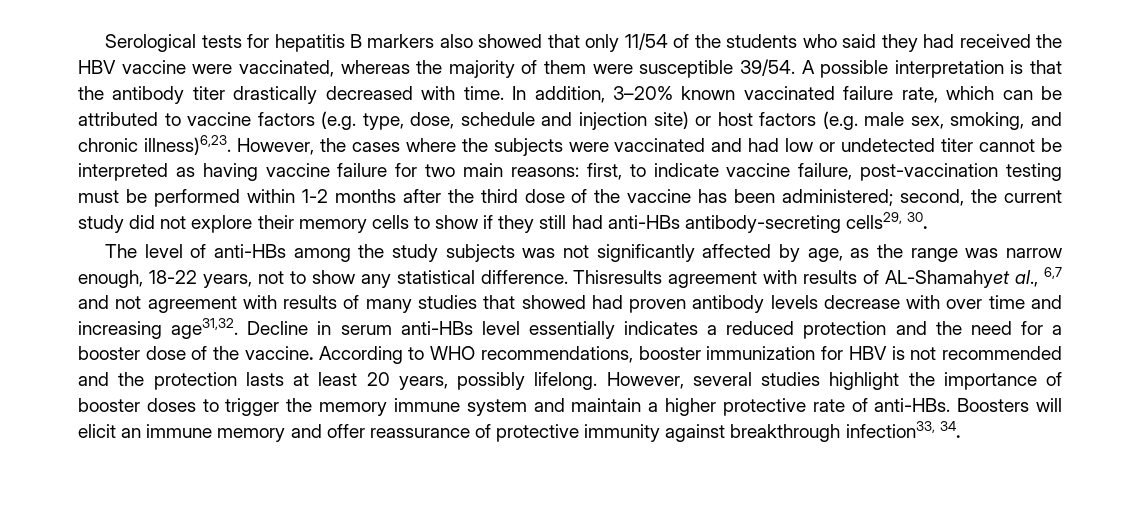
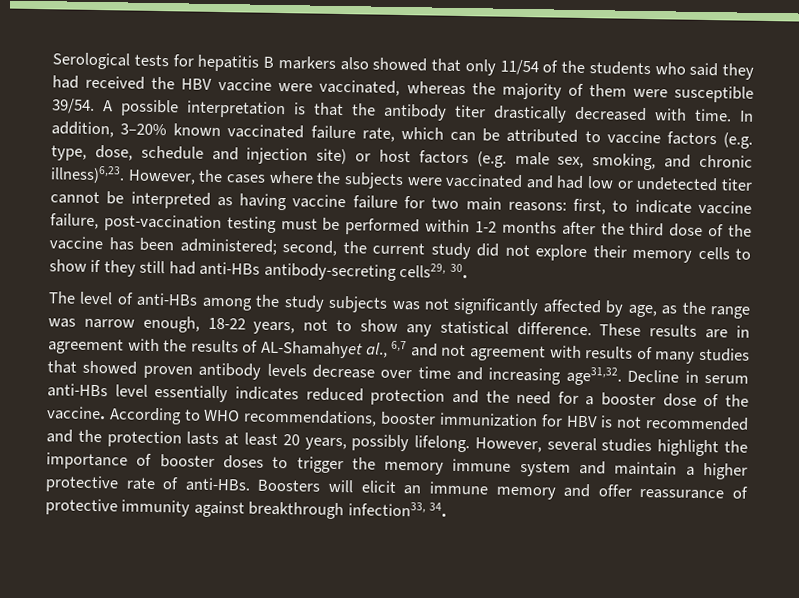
- Thisresults agreement with results of AL-Shamahyet al., 6,7 and not agreement with results of many studies that showed had proven antibody levels decrease with over time and increasing age31,32.
+ These results are in agreement with the results of AL-Shamahyet al., 6,7 and not agreement with results of many studies that showed proven antibody levels decrease over time and increasing age31,32.
- Decline in serum anti-HBs level essentially indicates a reduced protection and the need for a booster dose of the vaccine.
+ Decline in serum anti-HBs level essentially indicates reduced protection and the need for a booster dose of the vaccine.

